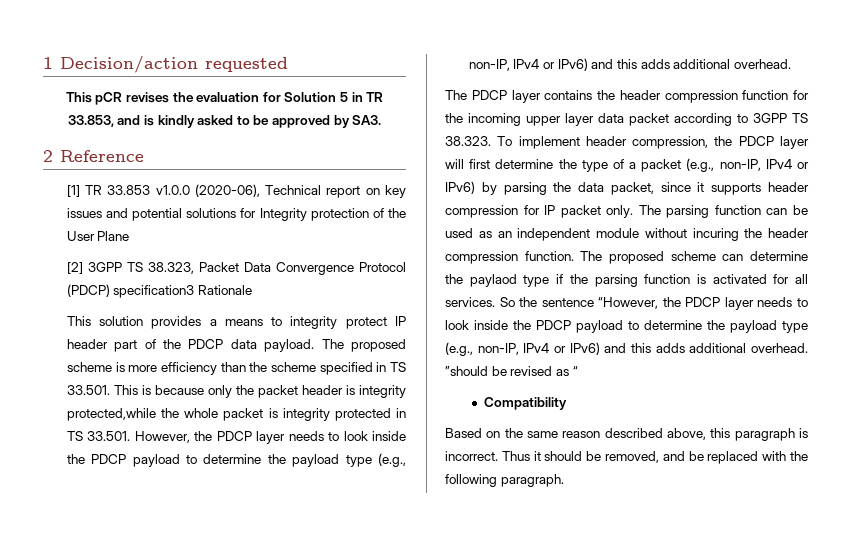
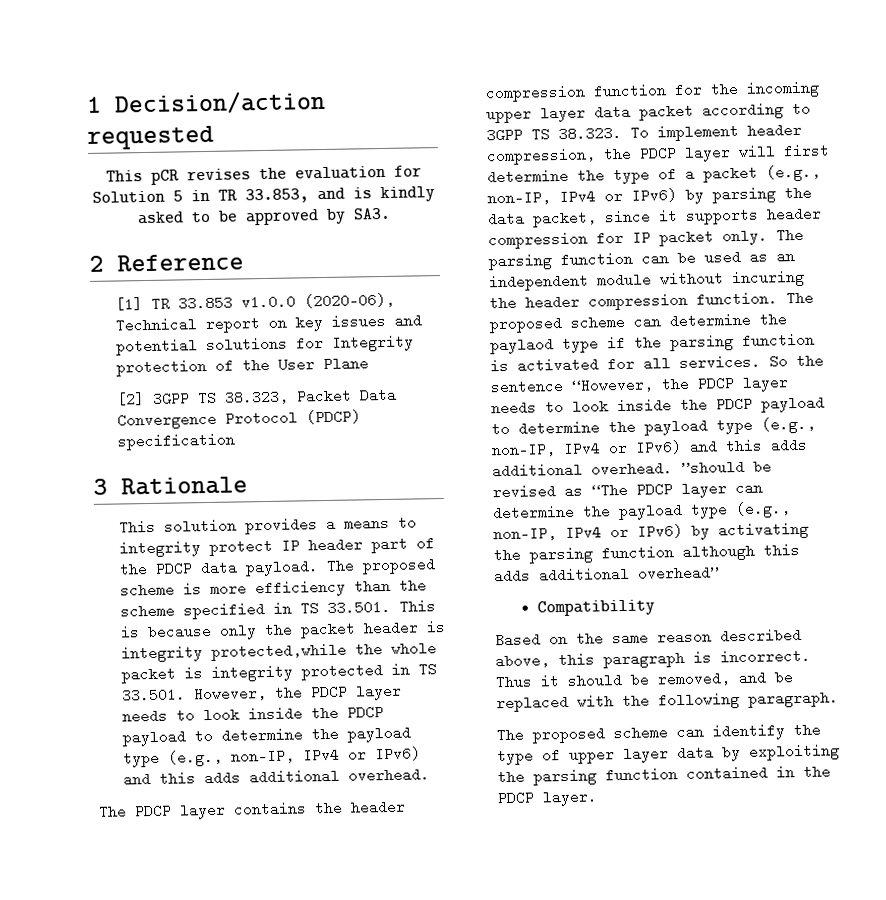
- [2] 3GPP TS 38.323, Packet Data Convergence Protocol (PDCP) specification3 Rationale
+ [2] 3GPP TS 38.323, Packet Data Convergence Protocol (PDCP) specification
+ 3 Rationale
- So the sentence “However, the PDCP layer needs to look inside the PDCP payload to determine the payload type (e.g., non-IP, IPv4 or IPv6) and this adds additional overhead. ”should be revised as “
+ So the sentence “However, the PDCP layer needs to look inside the PDCP payload to determine the payload type (e.g., non-IP, IPv4 or IPv6) and this adds additional overhead. ”should be revised as “The PDCP layer can determine the payload type (e.g., non-IP, IPv4 or IPv6) by activating the parsing function although this adds additional overhead”
+ The proposed scheme can identify the type of upper layer data by exploiting the parsing function contained in the PDCP layer.

